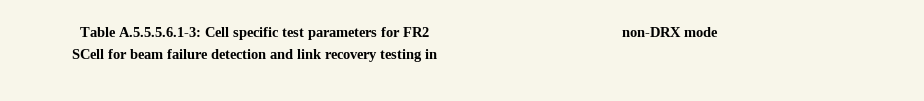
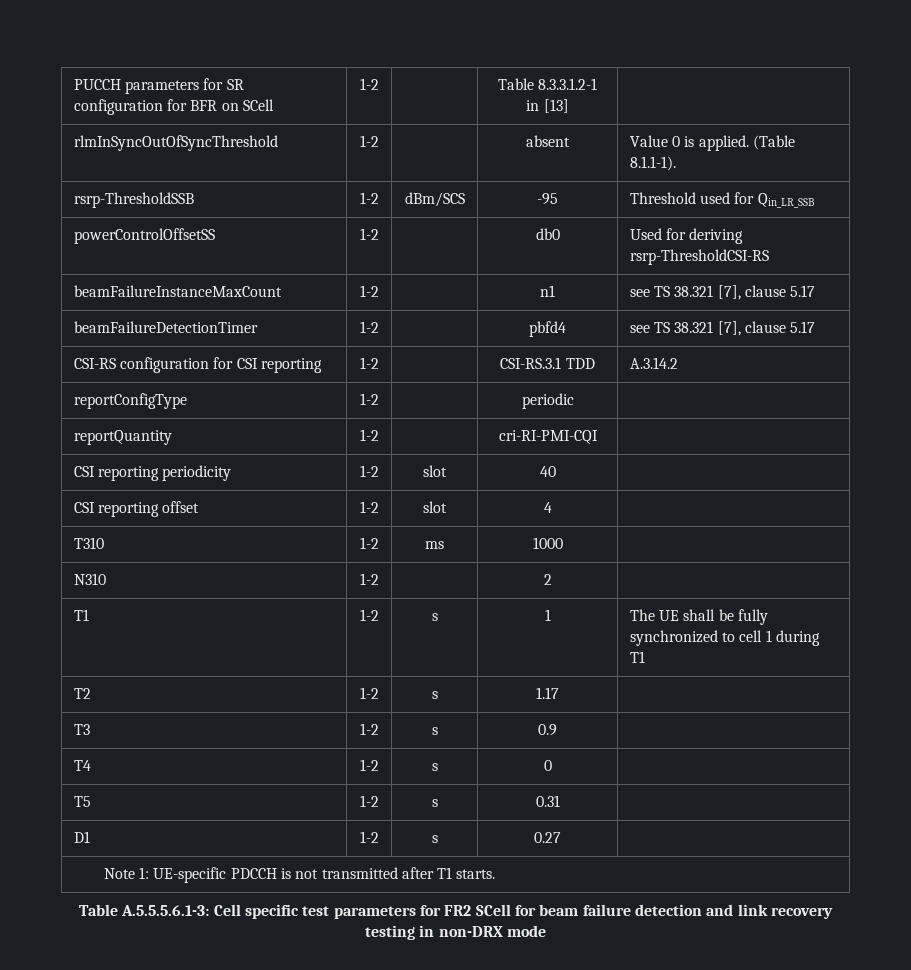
+ PUCCH parameters for SR configuration for BFR on SCell | 1-2 | | Table 8.3.3.1.2-1 in [13] |
+ rlmInSyncOutOfSyncThreshold | 1-2 | | absent | Value 0 is applied. (Table 8.1.1-1).
+ rsrp-ThresholdSSB | 1-2 | dBm/SCS | -95 | Threshold used for Qin_LR_SSB
+ powerControlOffsetSS | 1-2 | | db0 | Used for deriving rsrp-ThresholdCSI-RS
+ beamFailureInstanceMaxCount | 1-2 | | n1 | see TS 38.321 [7], clause 5.17
+ beamFailureDetectionTimer | 1-2 | | pbfd4 | see TS 38.321 [7], clause 5.17
+ CSI-RS configuration for CSI reporting | 1-2 | | CSI-RS.3.1 TDD | A.3.14.2
+ reportConfigType | 1-2 | | periodic |
+ reportQuantity | 1-2 | | cri-RI-PMI-CQI |
+ CSI reporting periodicity | 1-2 | slot | 40 |
+ CSI reporting offset | 1-2 | slot | 4 |
+ T310 | 1-2 | ms | 1000 |
+ N310 | 1-2 | | 2 |
+ T1 | 1-2 | s | 1 | The UE shall be fully synchronized to cell 1 during T1
+ T2 | 1-2 | s | 1.17 |
+ T3 | 1-2 | s | 0.9 |
+ T4 | 1-2 | s | 0 |
+ T5 | 1-2 | s | 0.31 |
+ D1 | 1-2 | s | 0.27 |
+ Note 1: UE-specific PDCCH is not transmitted after T1 starts.

